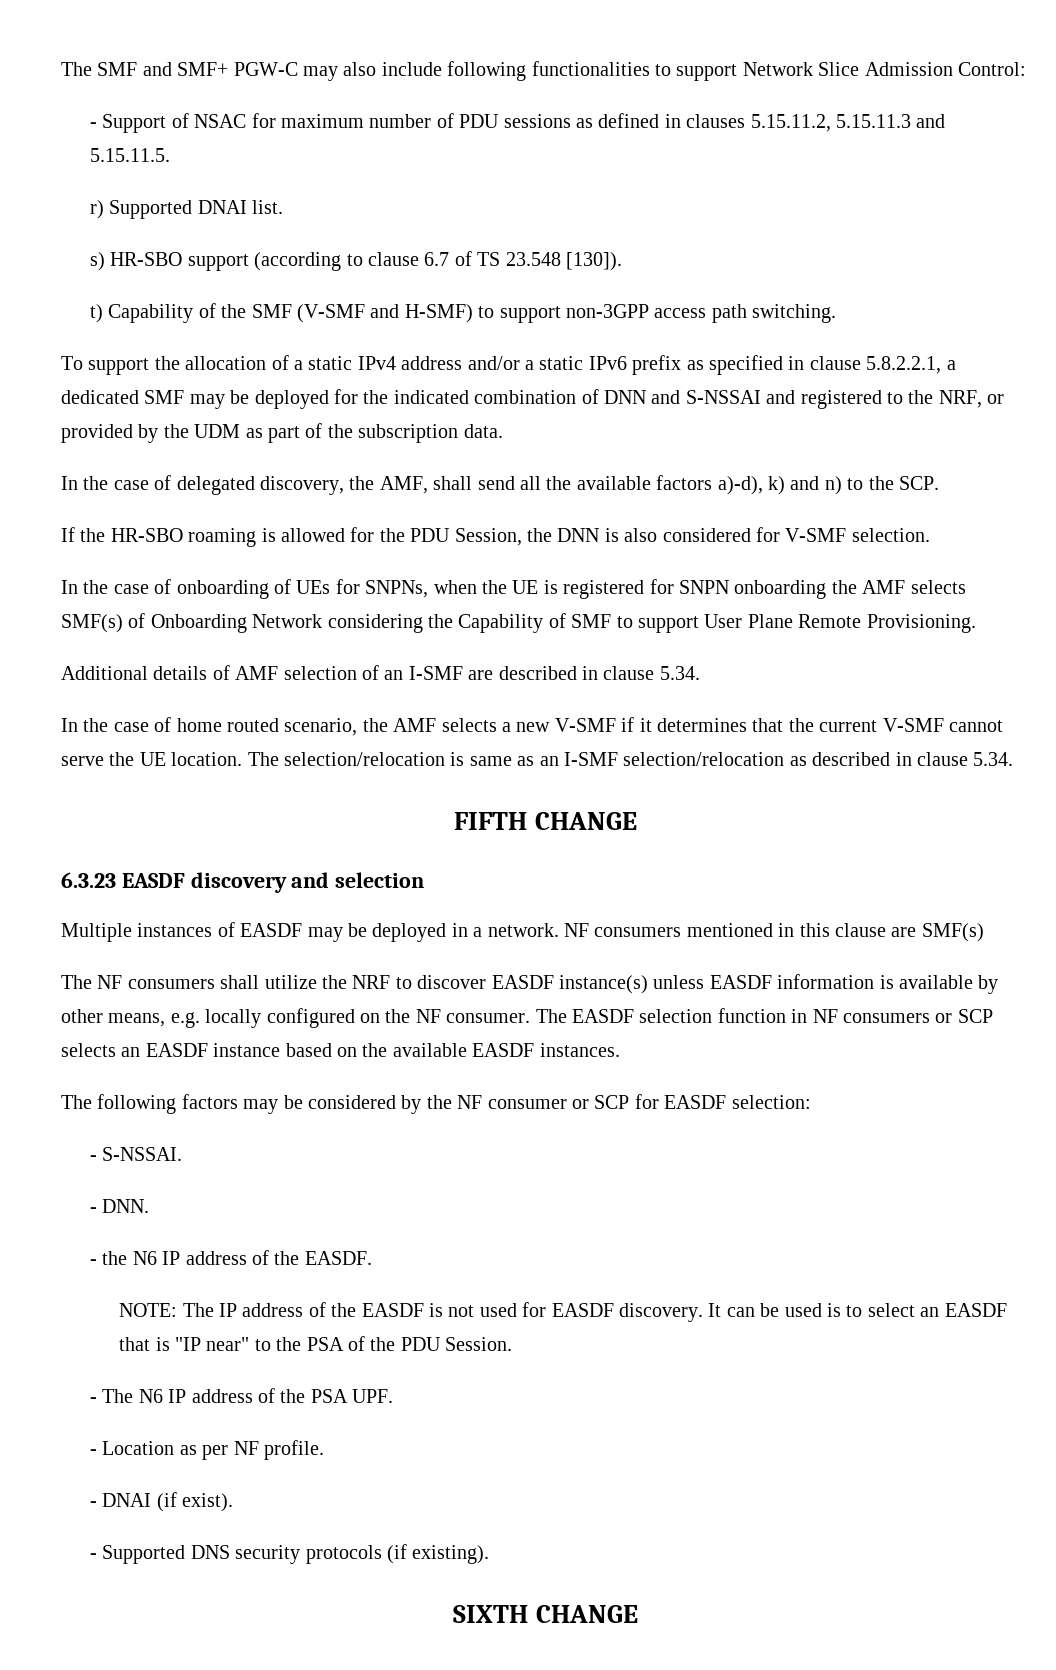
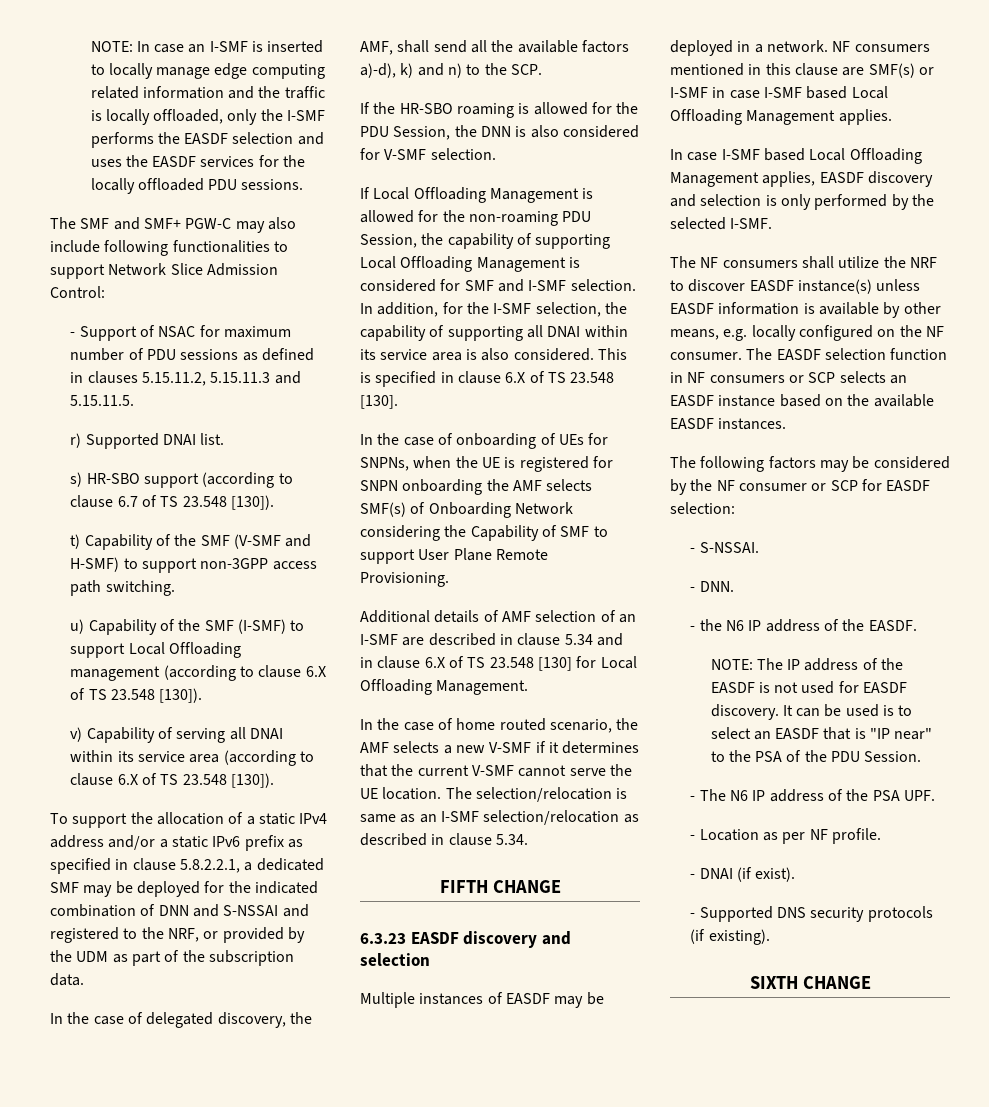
+ NOTE: In case an I-SMF is inserted to locally manage edge computing related information and the traffic is locally offloaded, only the I-SMF performs the EASDF selection and uses the EASDF services for the locally offloaded PDU sessions.
+ u) Capability of the SMF (I-SMF) to support Local Offloading management (according to clause 6.X of TS 23.548 [130]).
+ v) Capability of serving all DNAI within its service area (according to clause 6.X of TS 23.548 [130]).
+ If Local Offloading Management is allowed for the non-roaming PDU Session, the capability of supporting Local Offloading Management is considered for SMF and I-SMF selection. In addition, for the I-SMF selection, the capability of supporting all DNAI within its service area is also considered. This is specified in clause 6.X of TS 23.548 [130].
- Additional details of AMF selection of an I-SMF are described in clause 5.34.
+ Additional details of AMF selection of an I-SMF are described in clause 5.34 and in clause 6.X of TS 23.548 [130] for Local Offloading Management.
- NF consumers mentioned in this clause are SMF(s)
+ NF consumers mentioned in this clause are SMF(s) or I-SMF in case I-SMF based Local Offloading Management applies.
+ In case I-SMF based Local Offloading Management applies, EASDF discovery and selection is only performed by the selected I-SMF.

